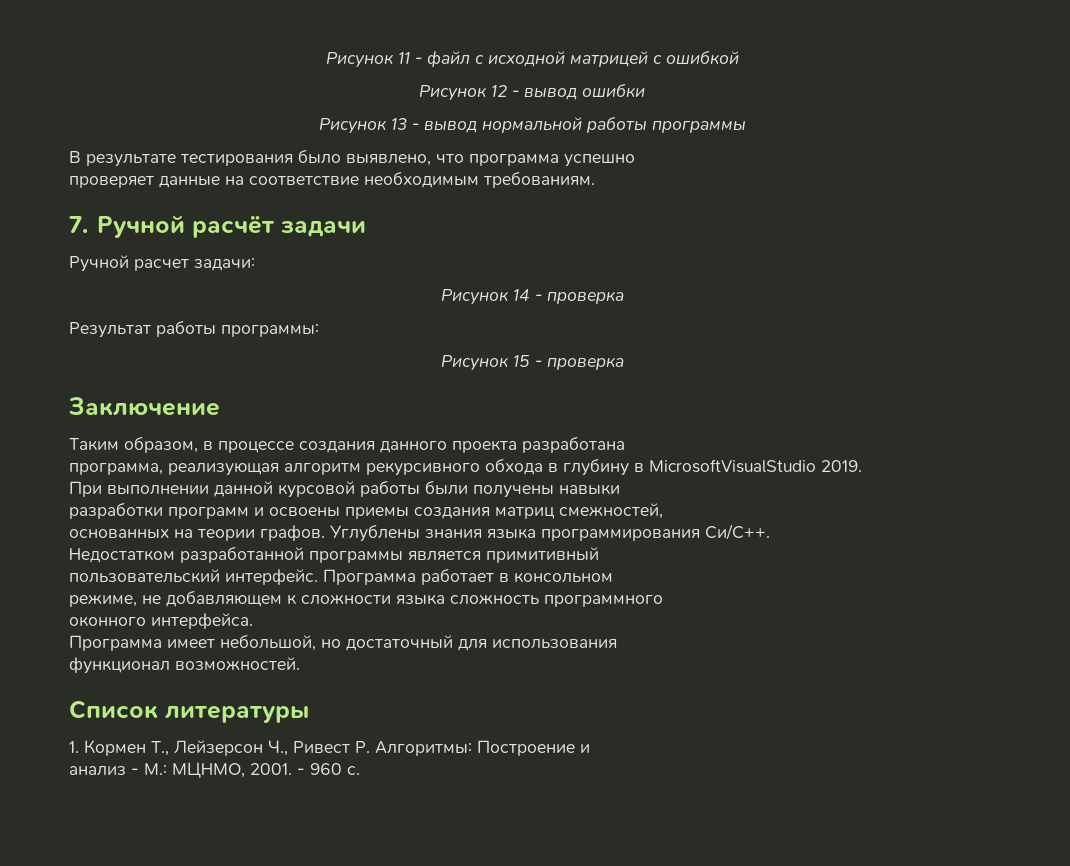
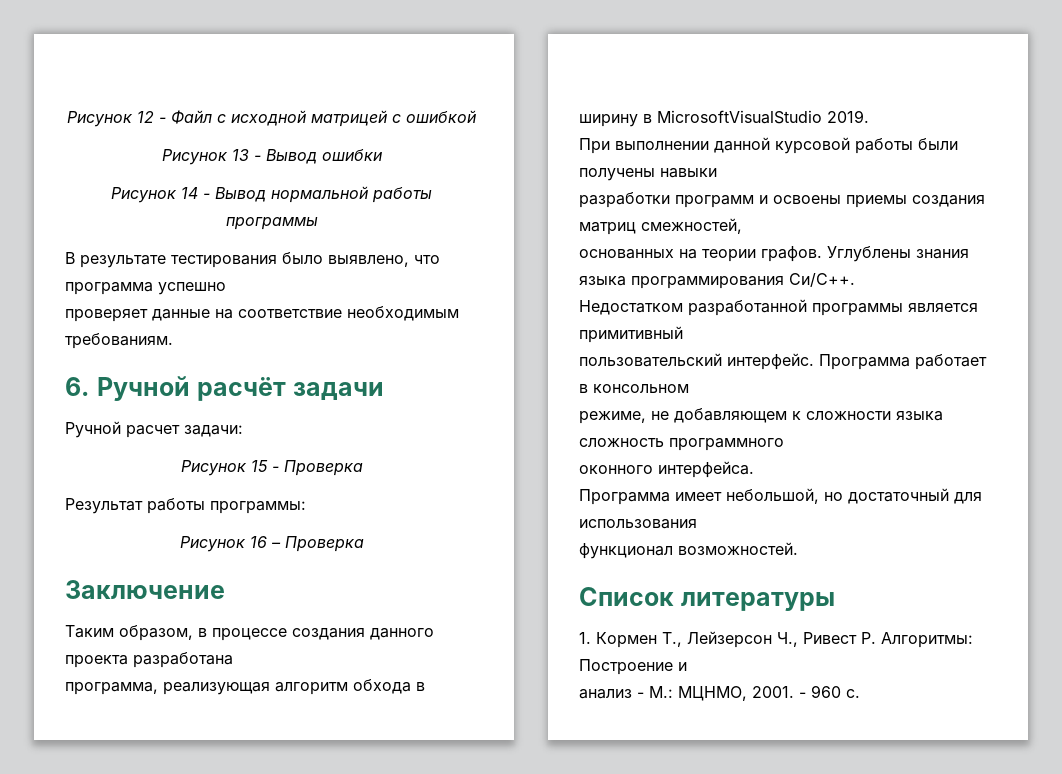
- Рисунок 11 - файл с исходной матрицей с ошибкой
+ Рисунок 12 - Файл с исходной матрицей с ошибкой
- Рисунок 12 - вывод ошибки
+ Рисунок 13 - Вывод ошибки
- Рисунок 13 - вывод нормальной работы программы
+ Рисунок 14 - Вывод нормальной работы программы
- 7. Ручной расчёт задачи
+ 6. Ручной расчёт задачи
- Рисунок 14 - проверка
+ Рисунок 15 - Проверка
- Рисунок 15 - проверка
+ Рисунок 16 – Проверка
- программа, реализующая алгоритм рекурсивного обхода в глубину в MicrosoftVisualStudio 2019.
+ программа, реализующая алгоритм обхода в ширину в MicrosoftVisualStudio 2019.

